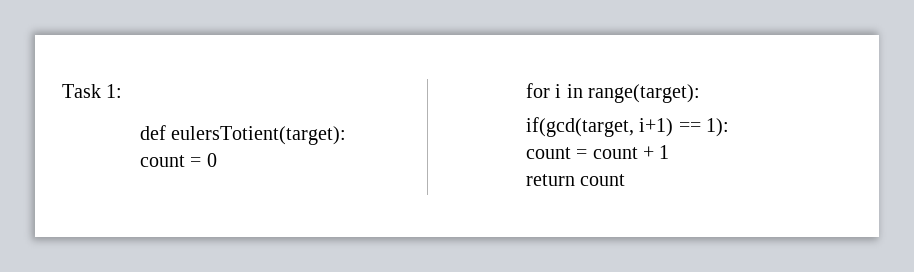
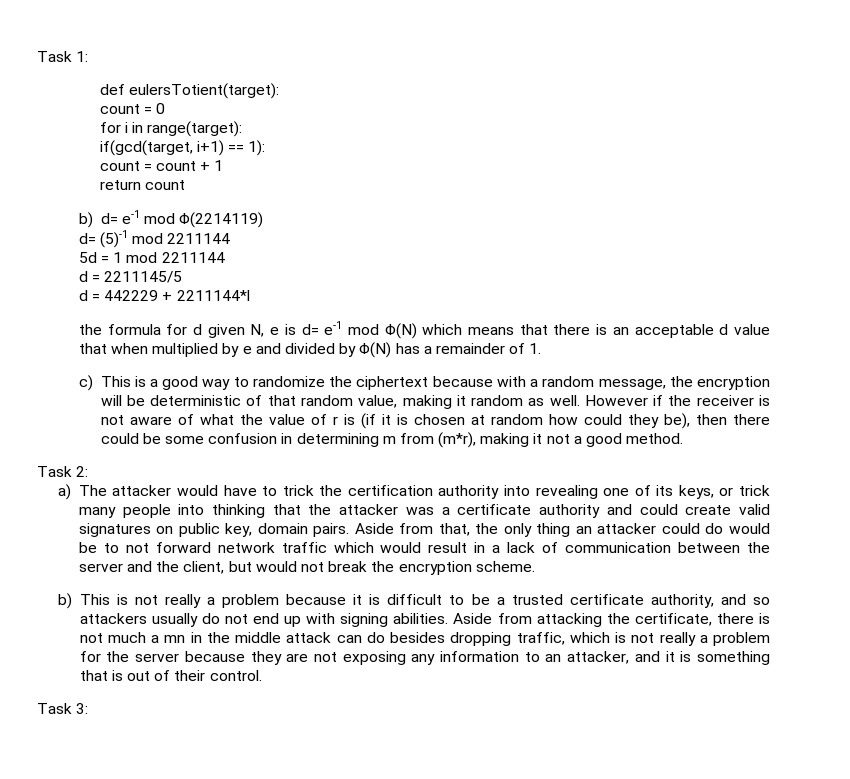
+ b) d= e-1 mod Φ(2214119)
+ d= (5)-1 mod 2211144
+ 5d = 1 mod 2211144
+ d = 2211145/5
+ d = 442229 + 2211144*l
+ the formula for d given N, e is d= e-1 mod Φ(N) which means that there is an acceptable d value that when multiplied by e and divided by Φ(N) has a remainder of 1.
+ c) This is a good way to randomize the ciphertext because with a random message, the encryption will be deterministic of that random value, making it random as well. However if the receiver is not aware of what the value of r is (if it is chosen at random how could they be), then there could be some confusion in determining m from (m*r), making it not a good method.
+ Task 2:
+ a) The attacker would have to trick the certification authority into revealing one of its keys, or trick many people into thinking that the attacker was a certificate authority and could create valid signatures on public key, domain pairs. Aside from that, the only thing an attacker could do would be to not forward network traffic which would result in a lack of communication between the server and the client, but would not break the encryption scheme.
+ b) This is not really a problem because it is difficult to be a trusted certificate authority, and so attackers usually do not end up with signing abilities. Aside from attacking the certificate, there is not much a mn in the middle attack can do besides dropping traffic, which is not really a problem for the server because they are not exposing any information to an attacker, and it is something that is out of their control.
+ Task 3:

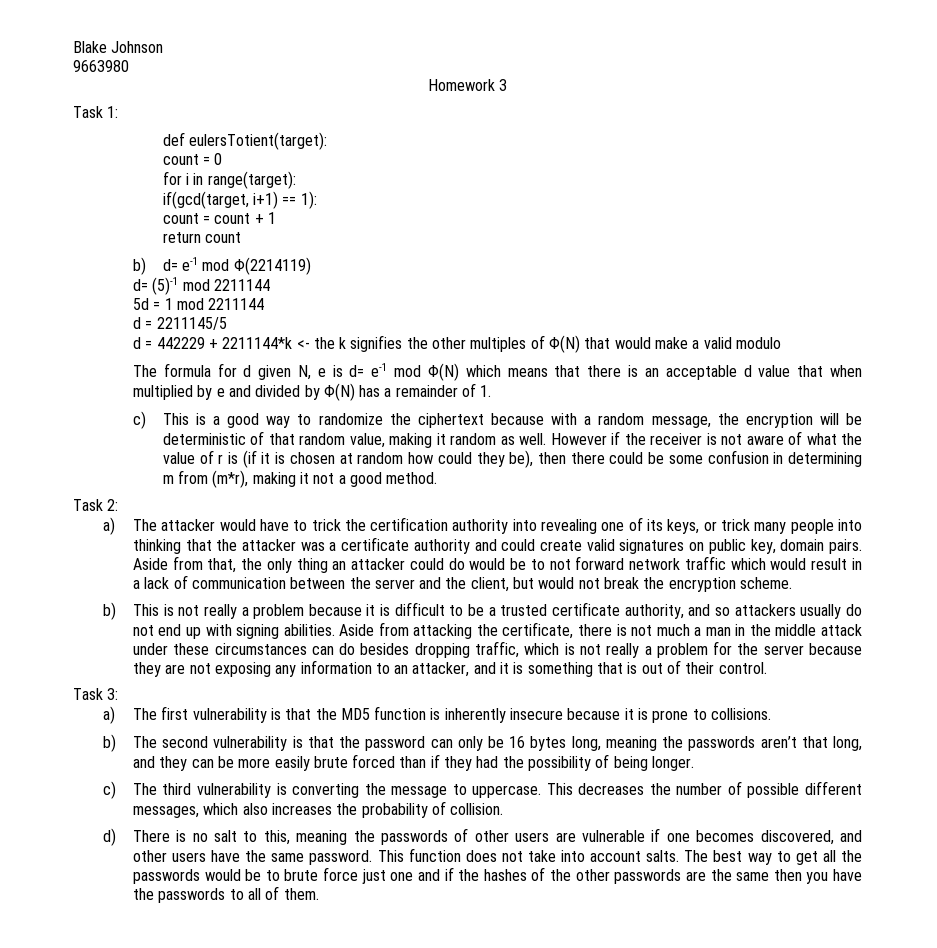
+ Blake Johnson
+ 9663980
+ Homework 3
- d = 442229 + 2211144*l
- the formula for d given N, e is d= e-1 mod Φ(N) which means that there is an acceptable d value that when multiplied by e and divided by Φ(N) has a remainder of 1.
+ d = 442229 + 2211144*k <- the k signifies the other multiples of Φ(N) that would make a valid modulo
+ The formula for d given N, e is d= e-1 mod Φ(N) which means that there is an acceptable d value that when multiplied by e and divided by Φ(N) has a remainder of 1.
- Aside from attacking the certificate, there is not much a mn in the middle attack can do besides dropping traffic, which is not really a problem for the server because they are not exposing any information to an attacker, and it is something that is out of their control.
+ Aside from attacking the certificate, there is not much a man in the middle attack under these circumstances can do besides dropping traffic, which is not really a problem for the server because they are not exposing any information to an attacker, and it is something that is out of their control.
+ a) The first vulnerability is that the MD5 function is inherently insecure because it is prone to collisions.
+ b) The second vulnerability is that the password can only be 16 bytes long, meaning the passwords aren’t that long, and they can be more easily brute forced than if they had the possibility of being longer.
+ c) The third vulnerability is converting the message to uppercase. This decreases the number of possible different messages, which also increases the probability of collision.
+ d) There is no salt to this, meaning the passwords of other users are vulnerable if one becomes discovered, and other users have the same password. This function does not take into account salts. The best way to get all the passwords would be to brute force just one and if the hashes of the other passwords are the same then you have the passwords to all of them.

